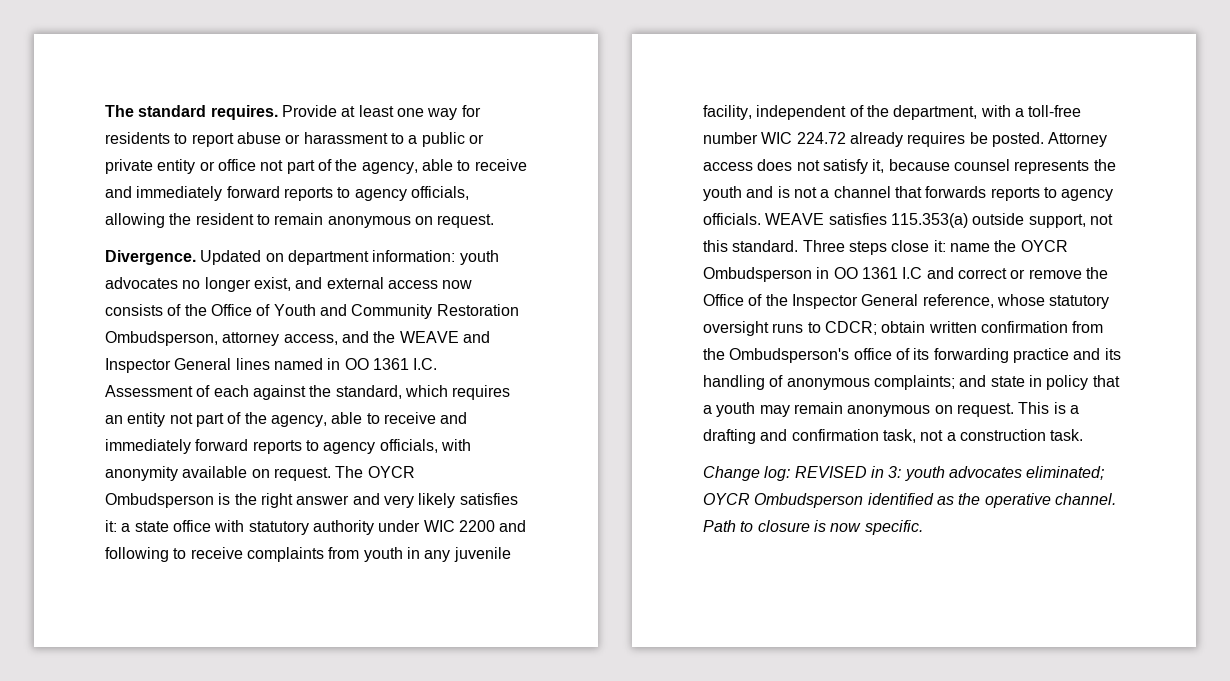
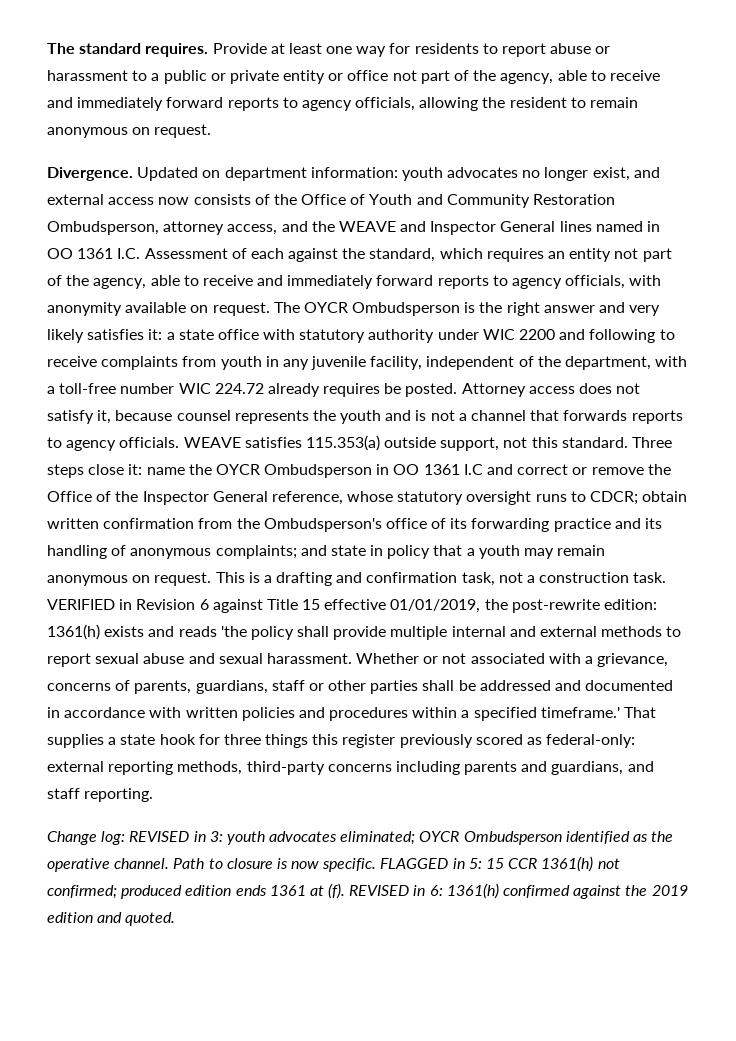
+ VERIFIED in Revision 6 against Title 15 effective 01/01/2019, the post-rewrite edition: 1361(h) exists and reads 'the policy shall provide multiple internal and external methods to report sexual abuse and sexual harassment. Whether or not associated with a grievance, concerns of parents, guardians, staff or other parties shall be addressed and documented in accordance with written policies and procedures within a specified timeframe.' That supplies a state hook for three things this register previously scored as federal-only: external reporting methods, third-party concerns including parents and guardians, and staff reporting.
+ FLAGGED in 5: 15 CCR 1361(h) not confirmed; produced edition ends 1361 at (f). REVISED in 6: 1361(h) confirmed against the 2019 edition and quoted.

